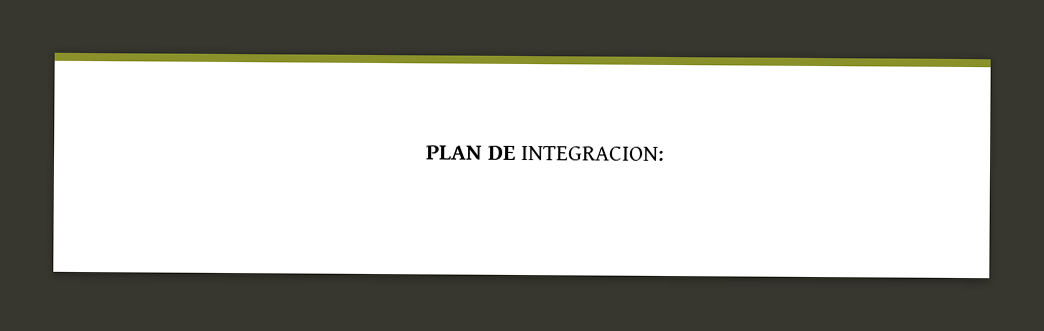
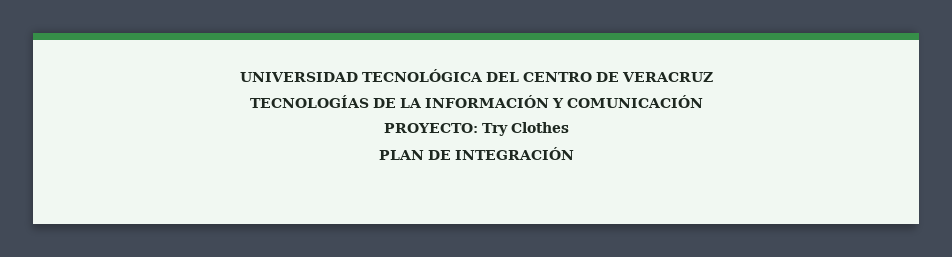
+ UNIVERSIDAD TECNOLÓGICA DEL CENTRO DE VERACRUZ
+ TECNOLOGÍAS DE LA INFORMACIÓN Y COMUNICACIÓN
+ PROYECTO: Try Clothes
- PLAN DE INTEGRACION:
+ PLAN DE INTEGRACIÓN

